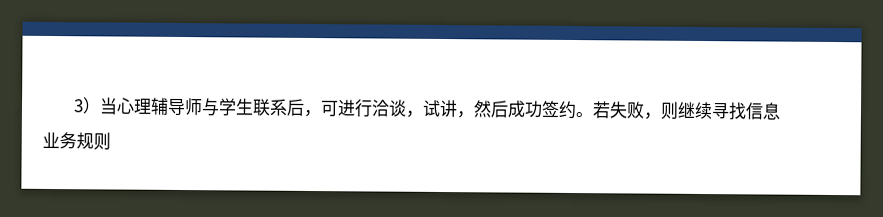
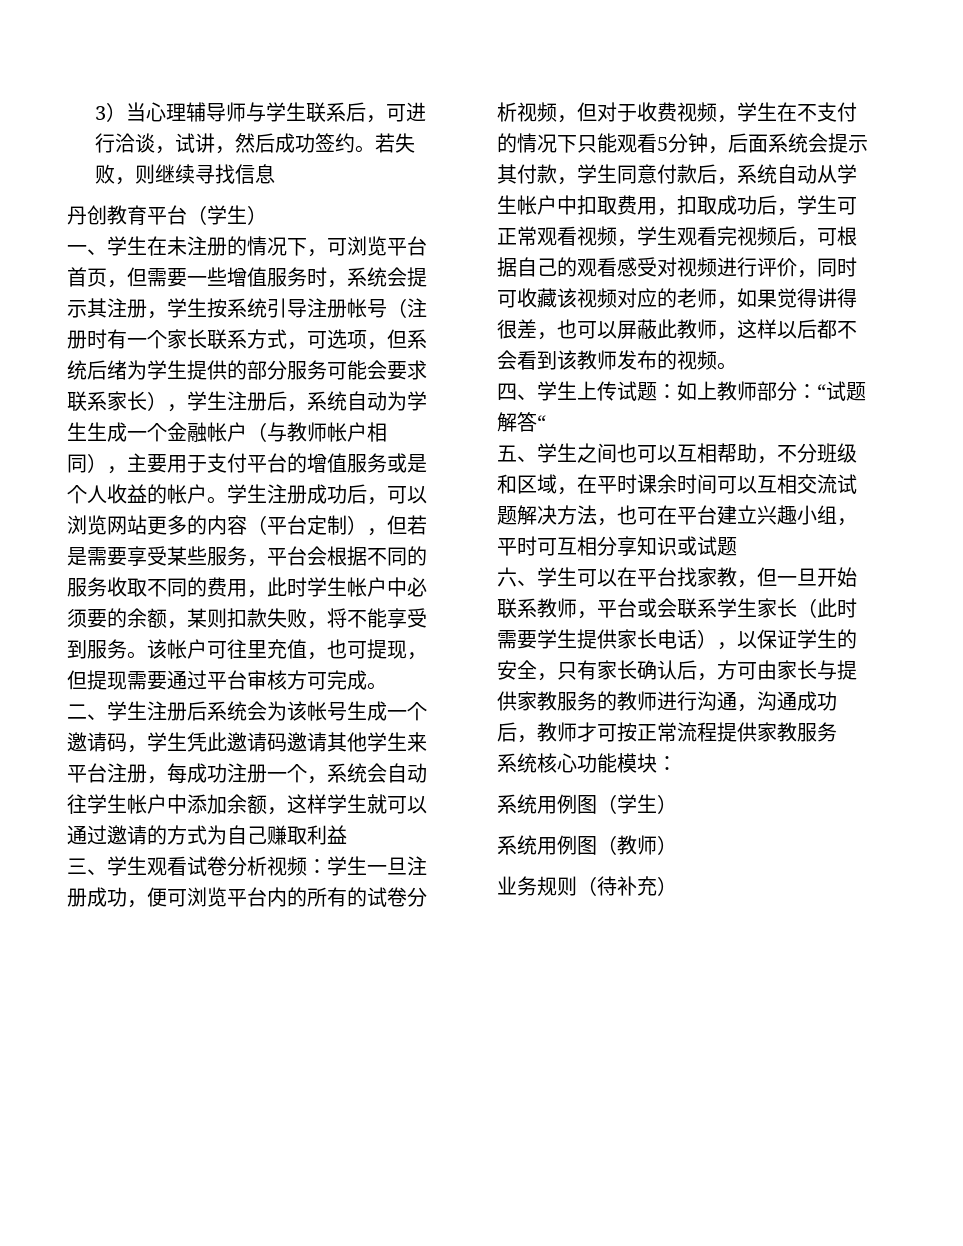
+ 丹创教育平台（学生）
+ 一、学生在未注册的情况下，可浏览平台首页，但需要一些增值服务时，系统会提示其注册，学生按系统引导注册帐号（注册时有一个家长联系方式，可选项，但系统后绪为学生提供的部分服务可能会要求联系家长），学生注册后，系统自动为学生生成一个金融帐户（与教师帐户相同），主要用于支付平台的增值服务或是个人收益的帐户。学生注册成功后，可以浏览网站更多的内容（平台定制），但若是需要享受某些服务，平台会根据不同的服务收取不同的费用，此时学生帐户中必须要的余额，某则扣款失败，将不能享受到服务。该帐户可往里充值，也可提现，但提现需要通过平台审核方可完成。
+ 二、学生注册后系统会为该帐号生成一个邀请码，学生凭此邀请码邀请其他学生来平台注册，每成功注册一个，系统会自动往学生帐户中添加余额，这样学生就可以通过邀请的方式为自己赚取利益
+ 三、学生观看试卷分析视频：学生一旦注册成功，便可浏览平台内的所有的试卷分析视频，但对于收费视频，学生在不支付的情况下只能观看5分钟，后面系统会提示其付款，学生同意付款后，系统自动从学生帐户中扣取费用，扣取成功后，学生可正常观看视频，学生观看完视频后，可根据自己的观看感受对视频进行评价，同时可收藏该视频对应的老师，如果觉得讲得很差，也可以屏蔽此教师，这样以后都不会看到该教师发布的视频。
+ 四、学生上传试题：如上教师部分：“试题解答“
+ 五、学生之间也可以互相帮助，不分班级和区域，在平时课余时间可以互相交流试题解决方法，也可在平台建立兴趣小组，平时可互相分享知识或试题
+ 六、学生可以在平台找家教，但一旦开始联系教师，平台或会联系学生家长（此时需要学生提供家长电话），以保证学生的安全，只有家长确认后，方可由家长与提供家教服务的教师进行沟通，沟通成功后，教师才可按正常流程提供家教服务
+ 系统核心功能模块：
+ 系统用例图（学生）
+ 系统用例图（教师）
- 业务规则
+ 业务规则（待补充）

